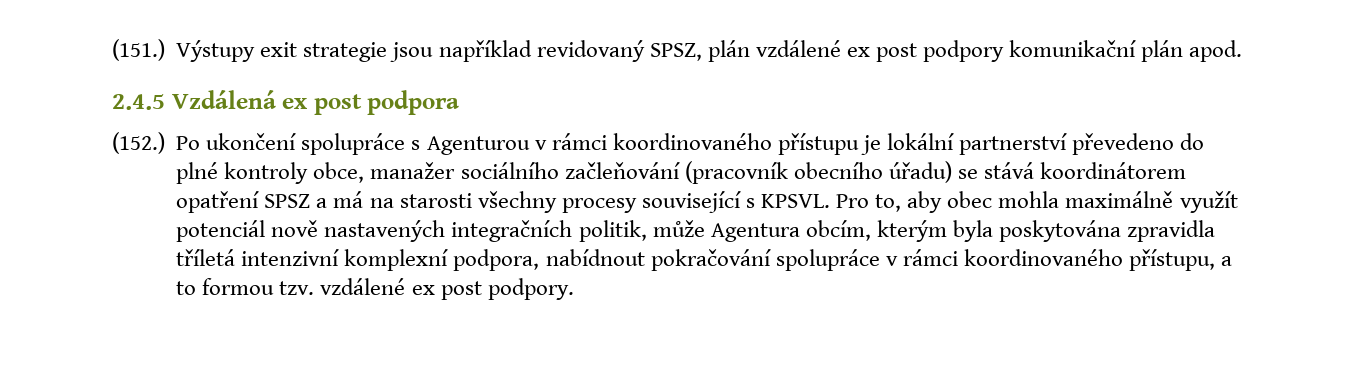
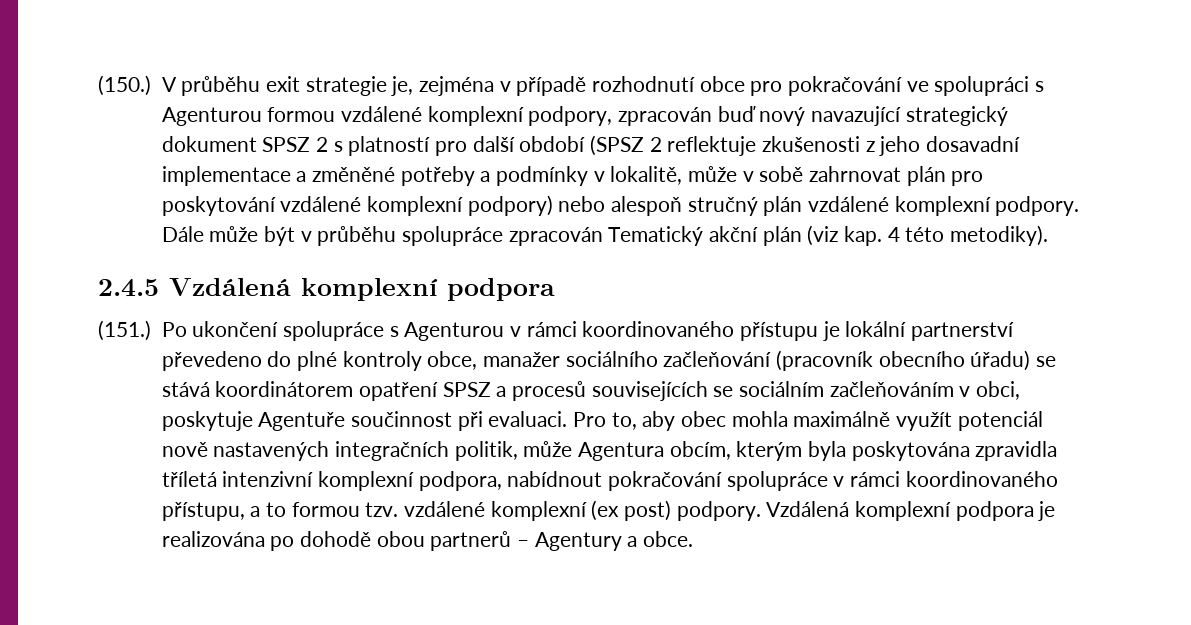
- (151.) Výstupy exit strategie jsou například revidovaný SPSZ, plán vzdálené ex post podpory komunikační plán apod.
+ (150.) V průběhu exit strategie je, zejména v případě rozhodnutí obce pro pokračování ve spolupráci s Agenturou formou vzdálené komplexní podpory, zpracován buď nový navazující strategický dokument SPSZ 2 s platností pro další období (SPSZ 2 reflektuje zkušenosti z jeho dosavadní implementace a změněné potřeby a podmínky v lokalitě, může v sobě zahrnovat plán pro poskytování vzdálené komplexní podpory) nebo alespoň stručný plán vzdálené komplexní podpory. Dále může být v průběhu spolupráce zpracován Tematický akční plán (viz kap. 4 této metodiky).
- 2.4.5 Vzdálená ex post podpora
+ 2.4.5 Vzdálená komplexní podpora
- (152.) Po ukončení spolupráce s Agenturou v rámci koordinovaného přístupu je lokální partnerství převedeno do plné kontroly obce, manažer sociálního začleňování (pracovník obecního úřadu) se stává koordinátorem opatření SPSZ a má na starosti všechny procesy související s KPSVL.
+ (151.) Po ukončení spolupráce s Agenturou v rámci koordinovaného přístupu je lokální partnerství převedeno do plné kontroly obce, manažer sociálního začleňování (pracovník obecního úřadu) se stává koordinátorem opatření SPSZ a procesů souvisejících se sociálním začleňováním v obci, poskytuje Agentuře součinnost při evaluaci.
- Pro to, aby obec mohla maximálně využít potenciál nově nastavených integračních politik, může Agentura obcím, kterým byla poskytována zpravidla tříletá intenzivní komplexní podpora, nabídnout pokračování spolupráce v rámci koordinovaného přístupu, a to formou tzv. vzdálené ex post podpory.
+ Pro to, aby obec mohla maximálně využít potenciál nově nastavených integračních politik, může Agentura obcím, kterým byla poskytována zpravidla tříletá intenzivní komplexní podpora, nabídnout pokračování spolupráce v rámci koordinovaného přístupu, a to formou tzv. vzdálené komplexní (ex post) podpory. Vzdálená komplexní podpora je realizována po dohodě obou partnerů – Agentury a obce.

